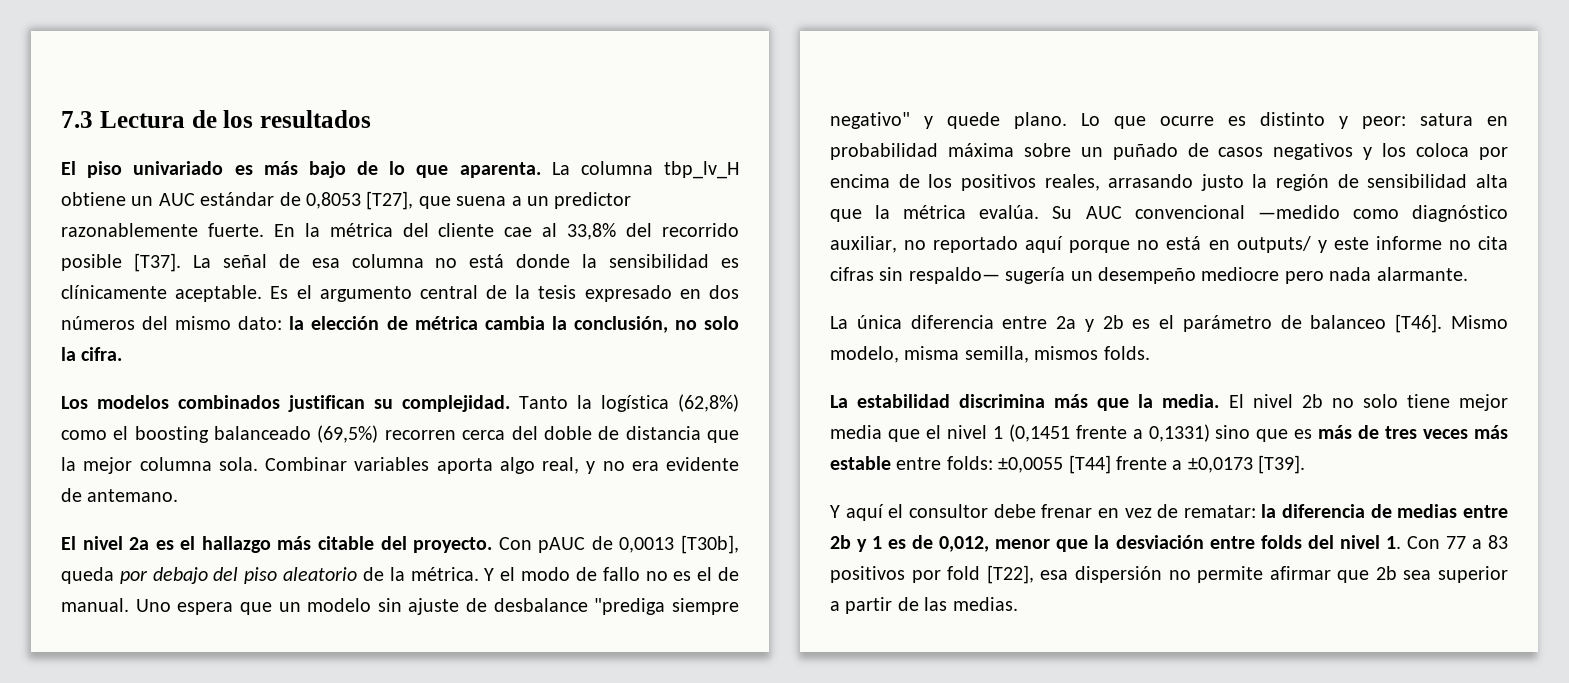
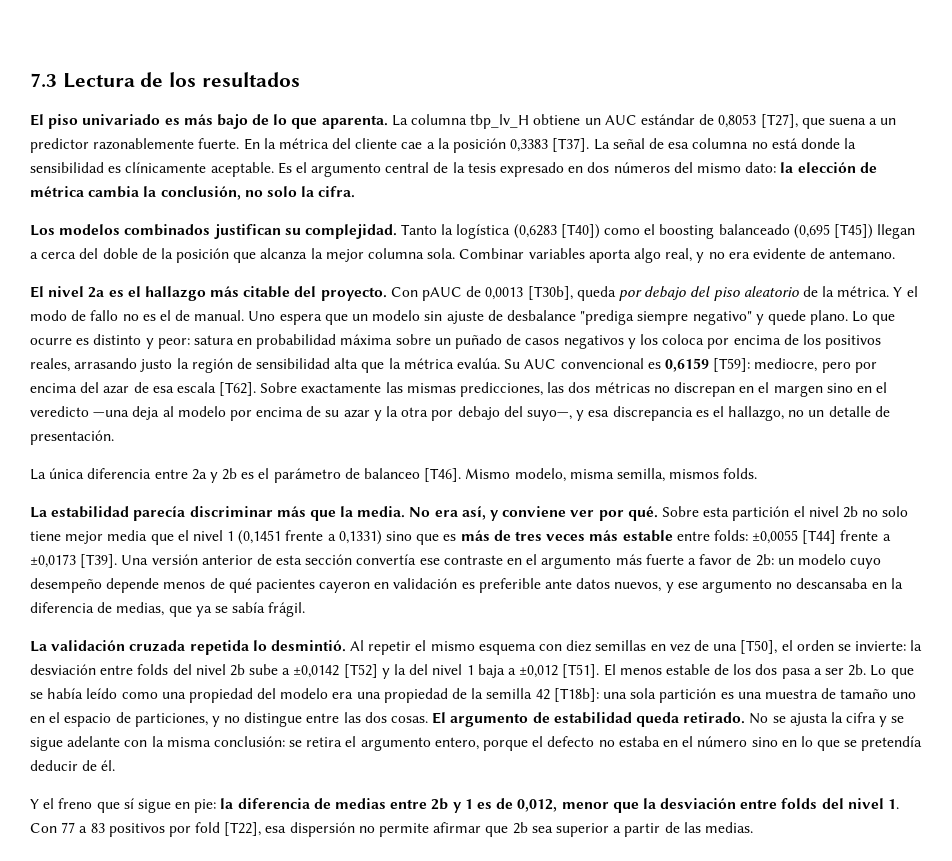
- En la métrica del cliente cae al 33,8% del recorrido posible [T37].
+ En la métrica del cliente cae a la posición 0,3383 [T37].
- Tanto la logística (62,8%) como el boosting balanceado (69,5%) recorren cerca del doble de distancia que la mejor columna sola.
+ Tanto la logística (0,6283 [T40]) como el boosting balanceado (0,695 [T45]) llegan a cerca del doble de la posición que alcanza la mejor columna sola.
- Su AUC convencional —medido como diagnóstico auxiliar, no reportado aquí porque no está en outputs/ y este informe no cita cifras sin respaldo— sugería un desempeño mediocre pero nada alarmante.
+ Su AUC convencional es 0,6159 [T59]: mediocre, pero por encima del azar de esa escala [T62]. Sobre exactamente las mismas predicciones, las dos métricas no discrepan en el margen sino en el veredicto —una deja al modelo por encima de su azar y la otra por debajo del suyo—, y esa discrepancia es el hallazgo, no un detalle de presentación.
- La estabilidad discrimina más que la media.
+ La estabilidad parecía discriminar más que la media.
- El nivel 2b no solo tiene mejor media que el nivel 1 (0,1451 frente a 0,1331) sino que es más de tres veces más estable entre folds:
+ No era así, y conviene ver por qué. Sobre esta partición el nivel 2b no solo tiene mejor media que el nivel 1 (0,1451 frente a 0,1331) sino que es más de tres veces más estable entre folds:
- ±0,0055 [T44] frente a ±0,0173 [T39].
- Y aquí el consultor debe frenar en vez de rematar:
+ ±0,0055 [T44] frente a ±0,0173 [T39]. Una versión anterior de esta sección convertía ese contraste en el argumento más fuerte a favor de 2b: un modelo cuyo desempeño depende menos de qué pacientes cayeron en validación es preferible ante datos nuevos, y ese argumento no descansaba en la diferencia de medias, que ya se sabía frágil.
+ La validación cruzada repetida lo desmintió. Al repetir el mismo esquema con diez semillas en vez de una [T50], el orden se invierte: la desviación entre folds del nivel 2b sube a ±0,0142 [T52] y la del nivel 1 baja a ±0,012 [T51]. El menos estable de los dos pasa a ser 2b. Lo que se había leído como una propiedad del modelo era una propiedad de la semilla 42 [T18b]: una sola partición es una muestra de tamaño uno en el espacio de particiones, y no distingue entre las dos cosas. El argumento de estabilidad queda retirado. No se ajusta la cifra y se sigue adelante con la misma conclusión: se retira el argumento entero, porque el defecto no estaba en el número sino en lo que se pretendía deducir de él.
+ Y el freno que sí sigue en pie:

